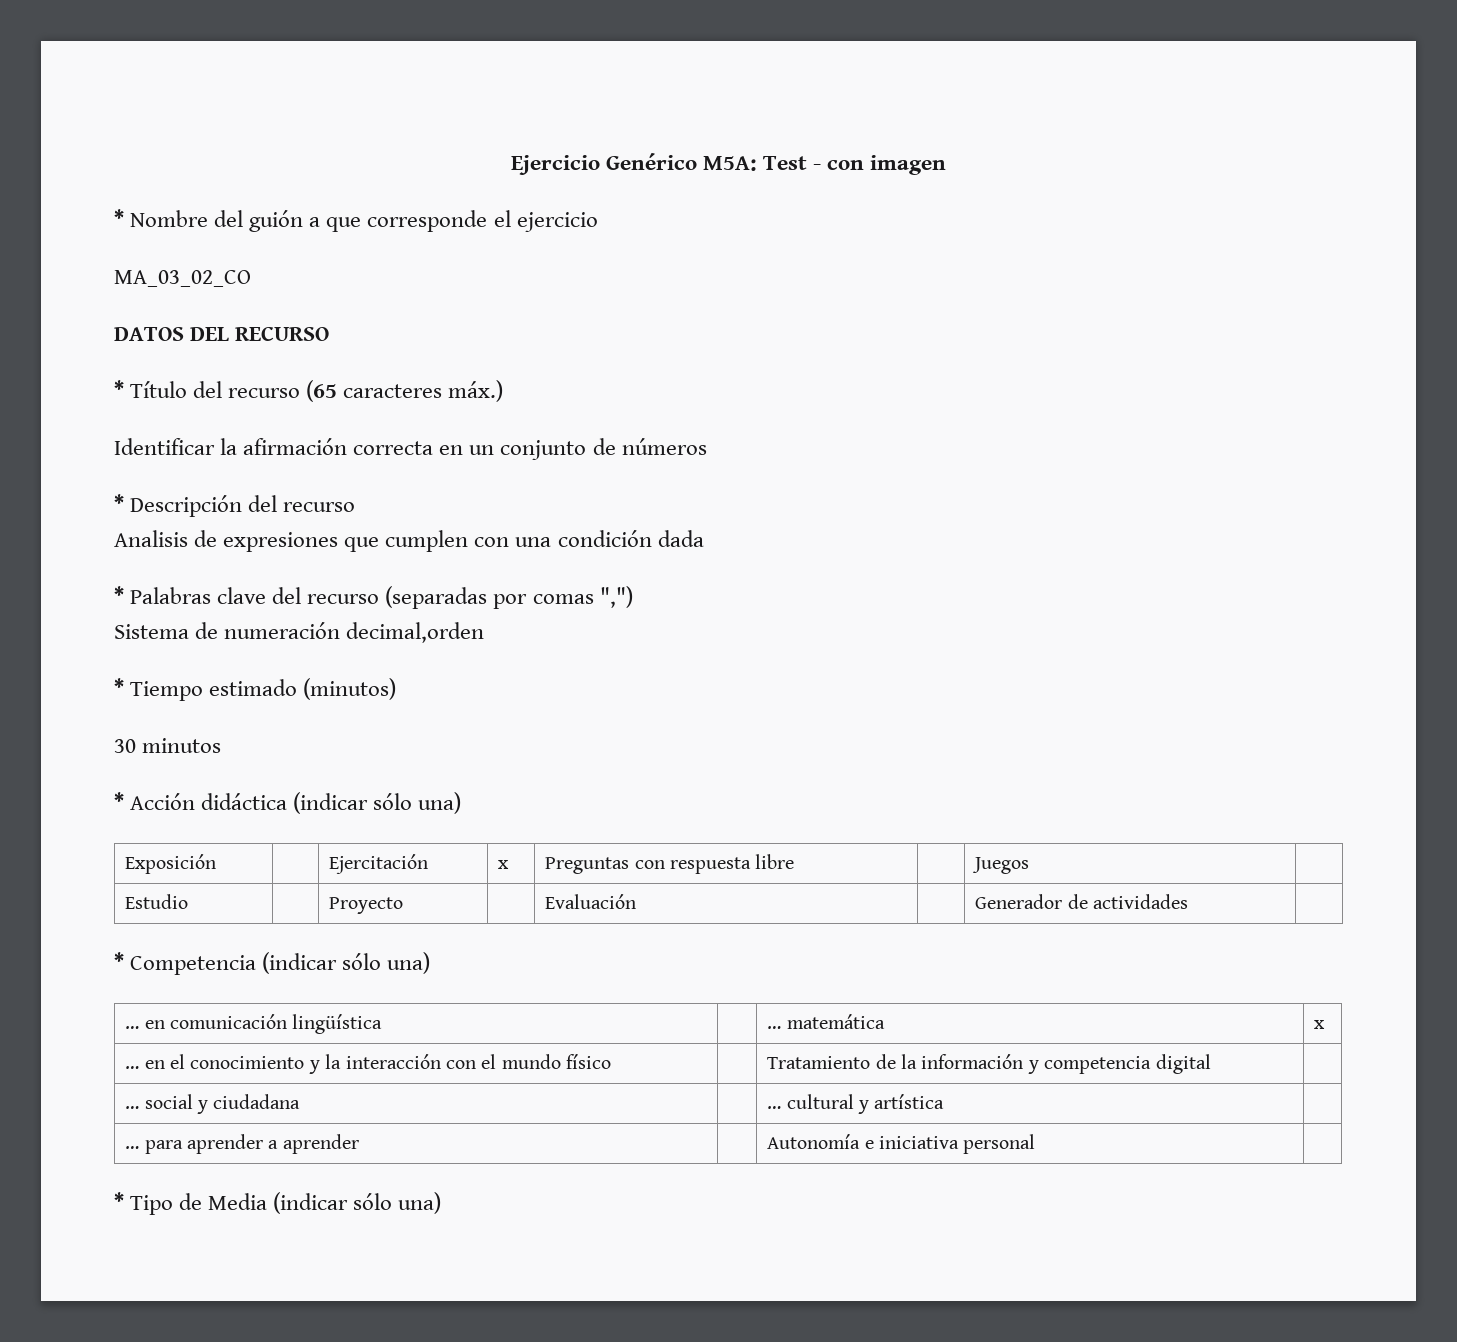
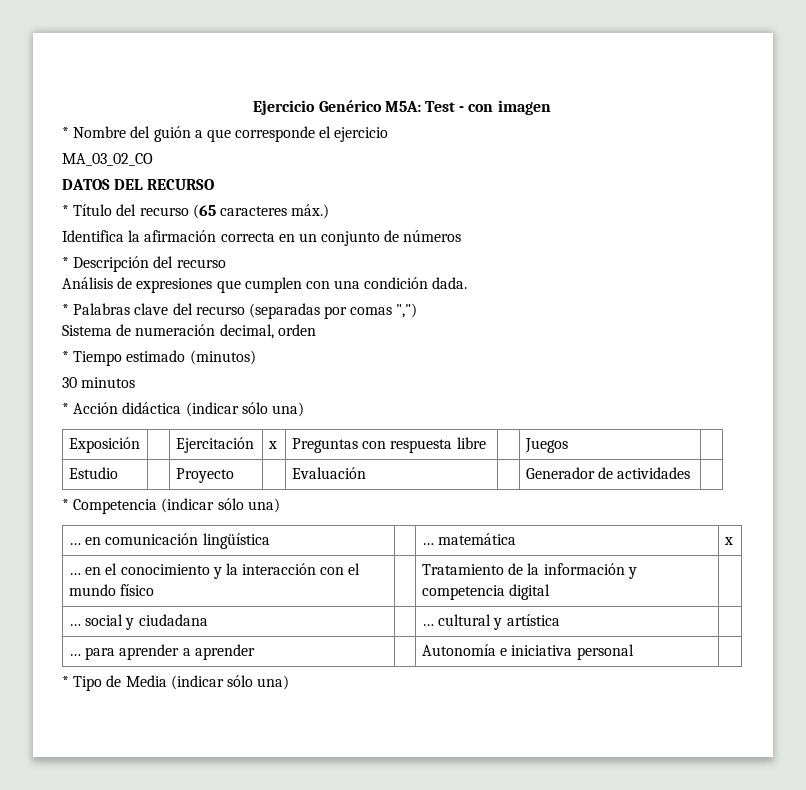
- Identificar la afirmación correcta en un conjunto de números
+ Identifica la afirmación correcta en un conjunto de números
- Analisis de expresiones que cumplen con una condición dada
+ Análisis de expresiones que cumplen con una condición dada.
- Sistema de numeración decimal,orden
+ Sistema de numeración decimal, orden

